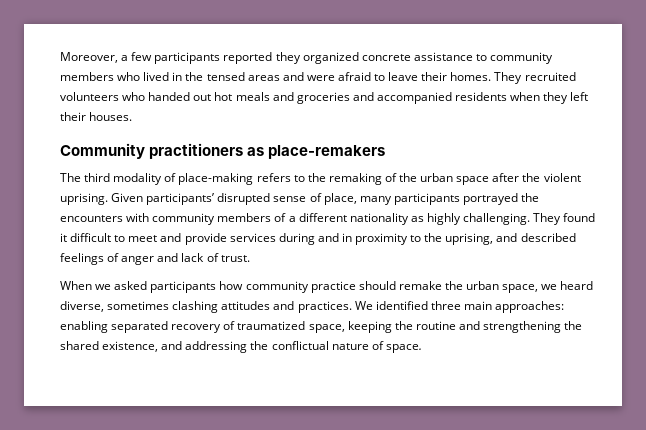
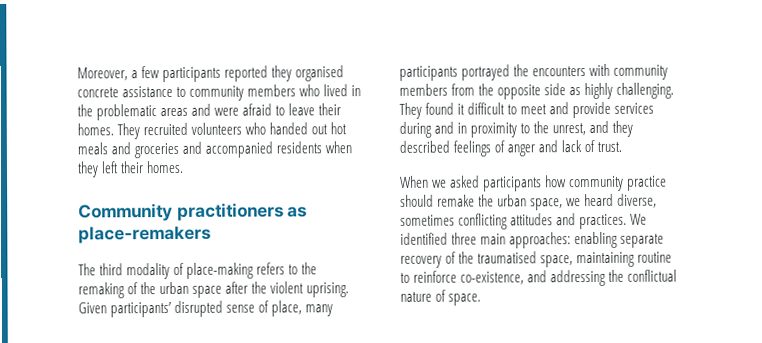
- Moreover, a few participants reported they organized concrete assistance to community members who lived in the tensed areas and were afraid to leave their homes.
+ Moreover, a few participants reported they organised concrete assistance to community members who lived in the problematic areas and were afraid to leave their homes.
- They recruited volunteers who handed out hot meals and groceries and accompanied residents when they left their houses.
+ They recruited volunteers who handed out hot meals and groceries and accompanied residents when they left their homes.
- Given participants’ disrupted sense of place, many participants portrayed the encounters with community members of a different nationality as highly challenging.
+ Given participants’ disrupted sense of place, many participants portrayed the encounters with community members from the opposite side as highly challenging.
- They found it difficult to meet and provide services during and in proximity to the uprising, and described feelings of anger and lack of trust.
+ They found it difficult to meet and provide services during and in proximity to the unrest, and they described feelings of anger and lack of trust.
- When we asked participants how community practice should remake the urban space, we heard diverse, sometimes clashing attitudes and practices.
+ When we asked participants how community practice should remake the urban space, we heard diverse, sometimes conflicting attitudes and practices.
- We identified three main approaches: enabling separated recovery of traumatized space, keeping the routine and strengthening the shared existence, and addressing the conflictual nature of space.
+ We identified three main approaches: enabling separate recovery of the traumatised space, maintaining routine to reinforce co-existence, and addressing the conflictual nature of space.

